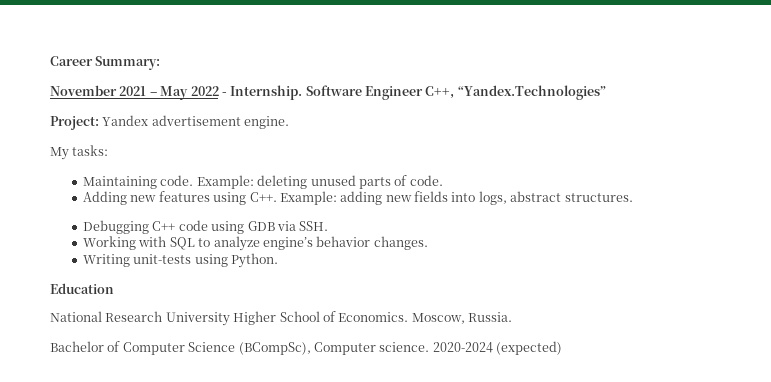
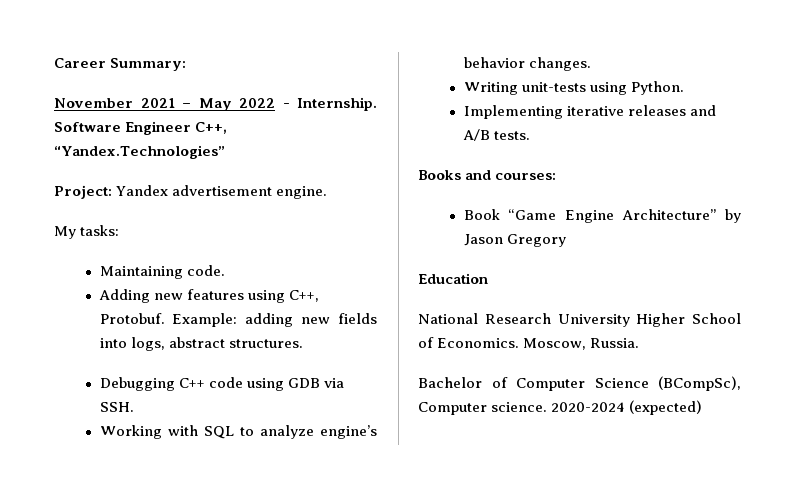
- Example: deleting unused parts of code.
- Adding new features using C++. Example: adding new fields into logs, abstract structures.
+ Adding new features using C++, Protobuf. Example: adding new fields into logs, abstract structures.
+ Implementing iterative releases and A/B tests.
+ Books and courses:
+ Book “Game Engine Architecture” by Jason Gregory

